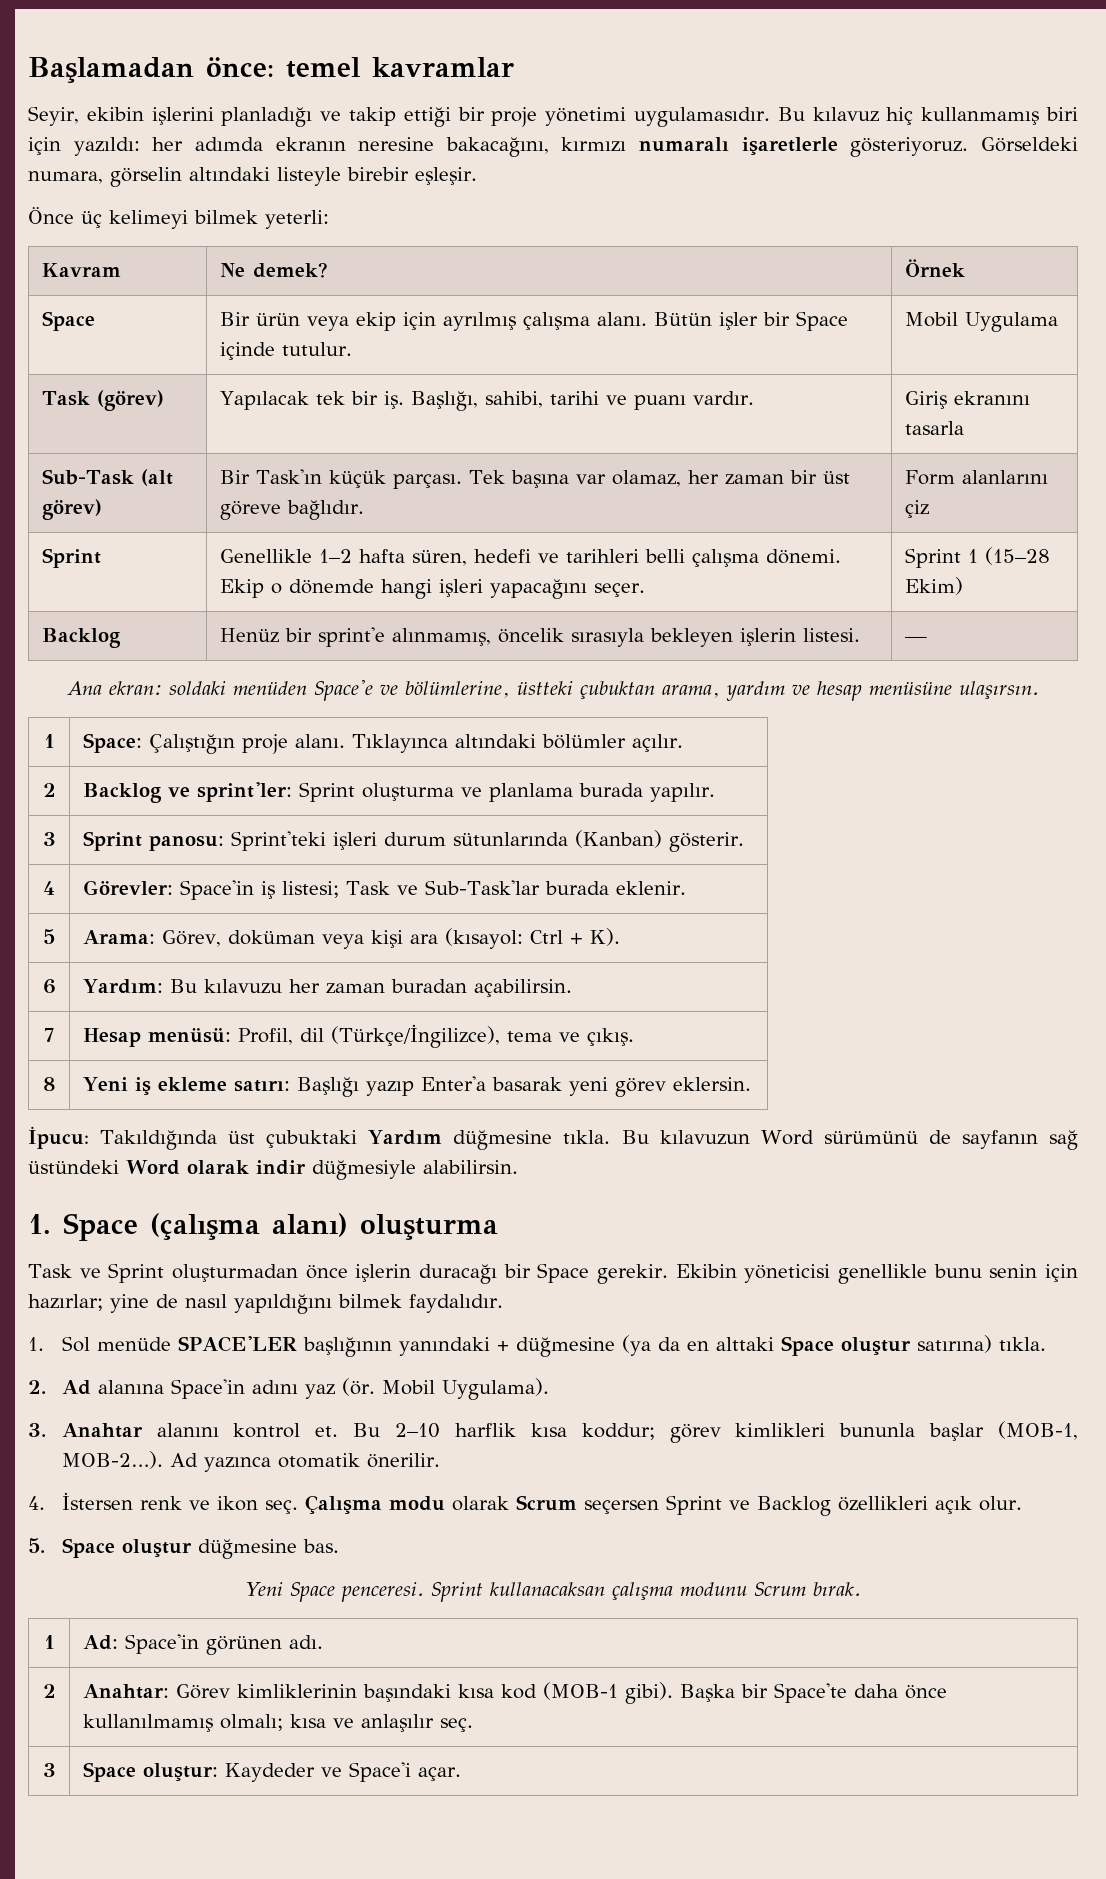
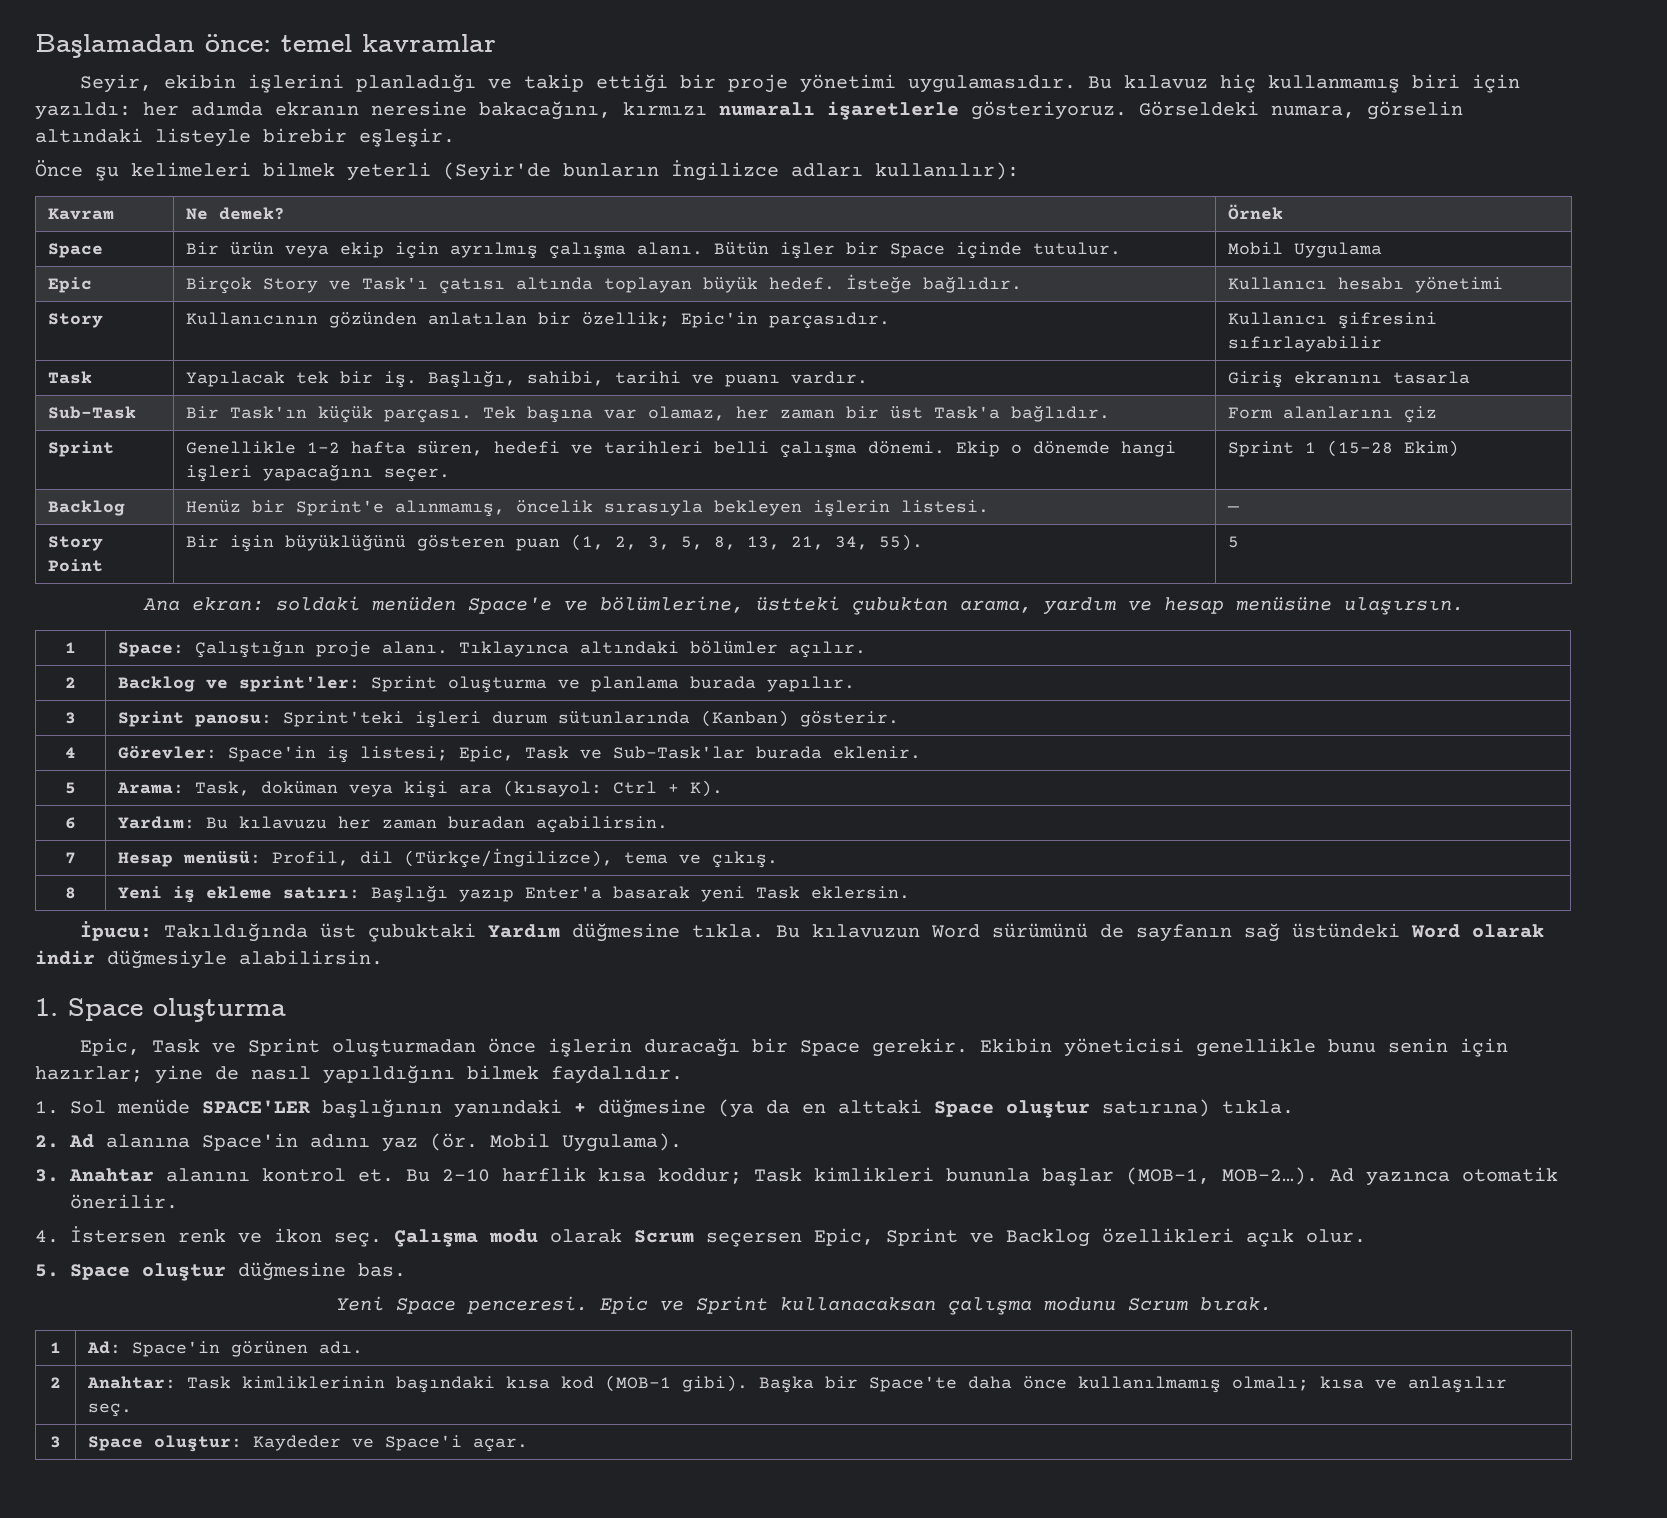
- Önce üç kelimeyi bilmek yeterli:
+ Önce şu kelimeleri bilmek yeterli (Seyir'de bunların İngilizce adları kullanılır):
- Task (görev) | Yapılacak tek bir iş. Başlığı, sahibi, tarihi ve puanı vardır. | Giriş ekranını tasarla
+ Epic | Birçok Story ve Task'ı çatısı altında toplayan büyük hedef. İsteğe bağlıdır. | Kullanıcı hesabı yönetimi
+ Story | Kullanıcının gözünden anlatılan bir özellik; Epic'in parçasıdır. | Kullanıcı şifresini sıfırlayabilir
+ Task | Yapılacak tek bir iş. Başlığı, sahibi, tarihi ve puanı vardır. | Giriş ekranını tasarla
- Sub-Task (alt görev) | Bir Task'ın küçük parçası. Tek başına var olamaz, her zaman bir üst göreve bağlıdır. | Form alanlarını çiz
+ Sub-Task | Bir Task'ın küçük parçası. Tek başına var olamaz, her zaman bir üst Task'a bağlıdır. | Form alanlarını çiz
- Backlog | Henüz bir sprint'e alınmamış, öncelik sırasıyla bekleyen işlerin listesi. | —
+ Backlog | Henüz bir Sprint'e alınmamış, öncelik sırasıyla bekleyen işlerin listesi. | —
+ Story Point | Bir işin büyüklüğünü gösteren puan (1, 2, 3, 5, 8, 13, 21, 34, 55). | 5
- 4 | Görevler: Space'in iş listesi; Task ve Sub-Task'lar burada eklenir.
+ 4 | Görevler: Space'in iş listesi; Epic, Task ve Sub-Task'lar burada eklenir.
- 5 | Arama: Görev, doküman veya kişi ara (kısayol: Ctrl + K).
+ 5 | Arama: Task, doküman veya kişi ara (kısayol: Ctrl + K).
- 8 | Yeni iş ekleme satırı: Başlığı yazıp Enter'a basarak yeni görev eklersin.
+ 8 | Yeni iş ekleme satırı: Başlığı yazıp Enter'a basarak yeni Task eklersin.
- 1. Space (çalışma alanı) oluşturma
+ 1. Space oluşturma
- Task ve Sprint oluşturmadan önce işlerin duracağı bir Space gerekir.
+ Epic, Task ve Sprint oluşturmadan önce işlerin duracağı bir Space gerekir.
- Bu 2–10 harflik kısa koddur; görev kimlikleri bununla başlar (MOB-1, MOB-2…).
+ Bu 2–10 harflik kısa koddur; Task kimlikleri bununla başlar (MOB-1, MOB-2…).
- Çalışma modu olarak Scrum seçersen Sprint ve Backlog özellikleri açık olur.
+ Çalışma modu olarak Scrum seçersen Epic, Sprint ve Backlog özellikleri açık olur.
- Sprint kullanacaksan çalışma modunu Scrum bırak.
+ Epic ve Sprint kullanacaksan çalışma modunu Scrum bırak.
- 2 | Anahtar: Görev kimliklerinin başındaki kısa kod (MOB-1 gibi). Başka bir Space'te daha önce kullanılmamış olmalı; kısa ve anlaşılır seç.
+ 2 | Anahtar: Task kimliklerinin başındaki kısa kod (MOB-1 gibi). Başka bir Space'te daha önce kullanılmamış olmalı; kısa ve anlaşılır seç.

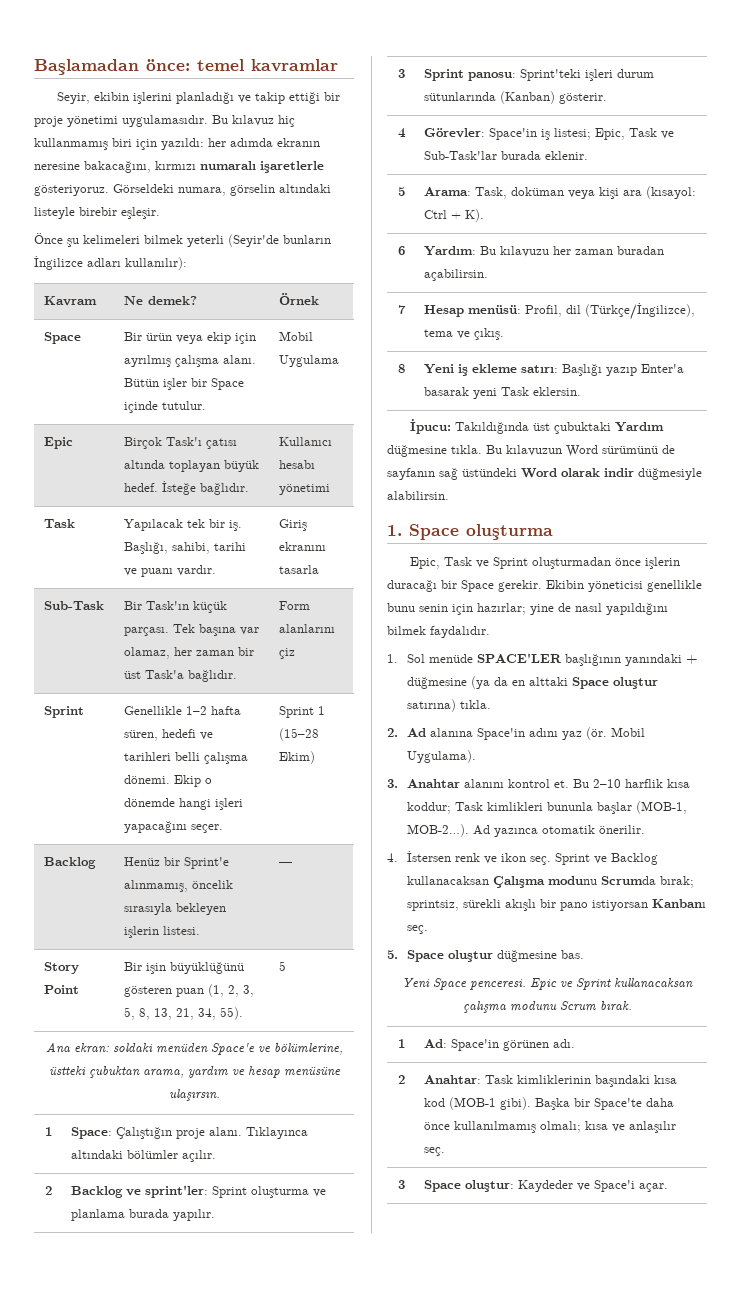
- Epic | Birçok Story ve Task'ı çatısı altında toplayan büyük hedef. İsteğe bağlıdır. | Kullanıcı hesabı yönetimi
+ Epic | Birçok Task'ı çatısı altında toplayan büyük hedef. İsteğe bağlıdır. | Kullanıcı hesabı yönetimi
- Story | Kullanıcının gözünden anlatılan bir özellik; Epic'in parçasıdır. | Kullanıcı şifresini sıfırlayabilir
- Çalışma modu olarak Scrum seçersen Epic, Sprint ve Backlog özellikleri açık olur.
+ Sprint ve Backlog kullanacaksan Çalışma modunu Scrumda bırak; sprintsiz, sürekli akışlı bir pano istiyorsan Kanbanı seç.

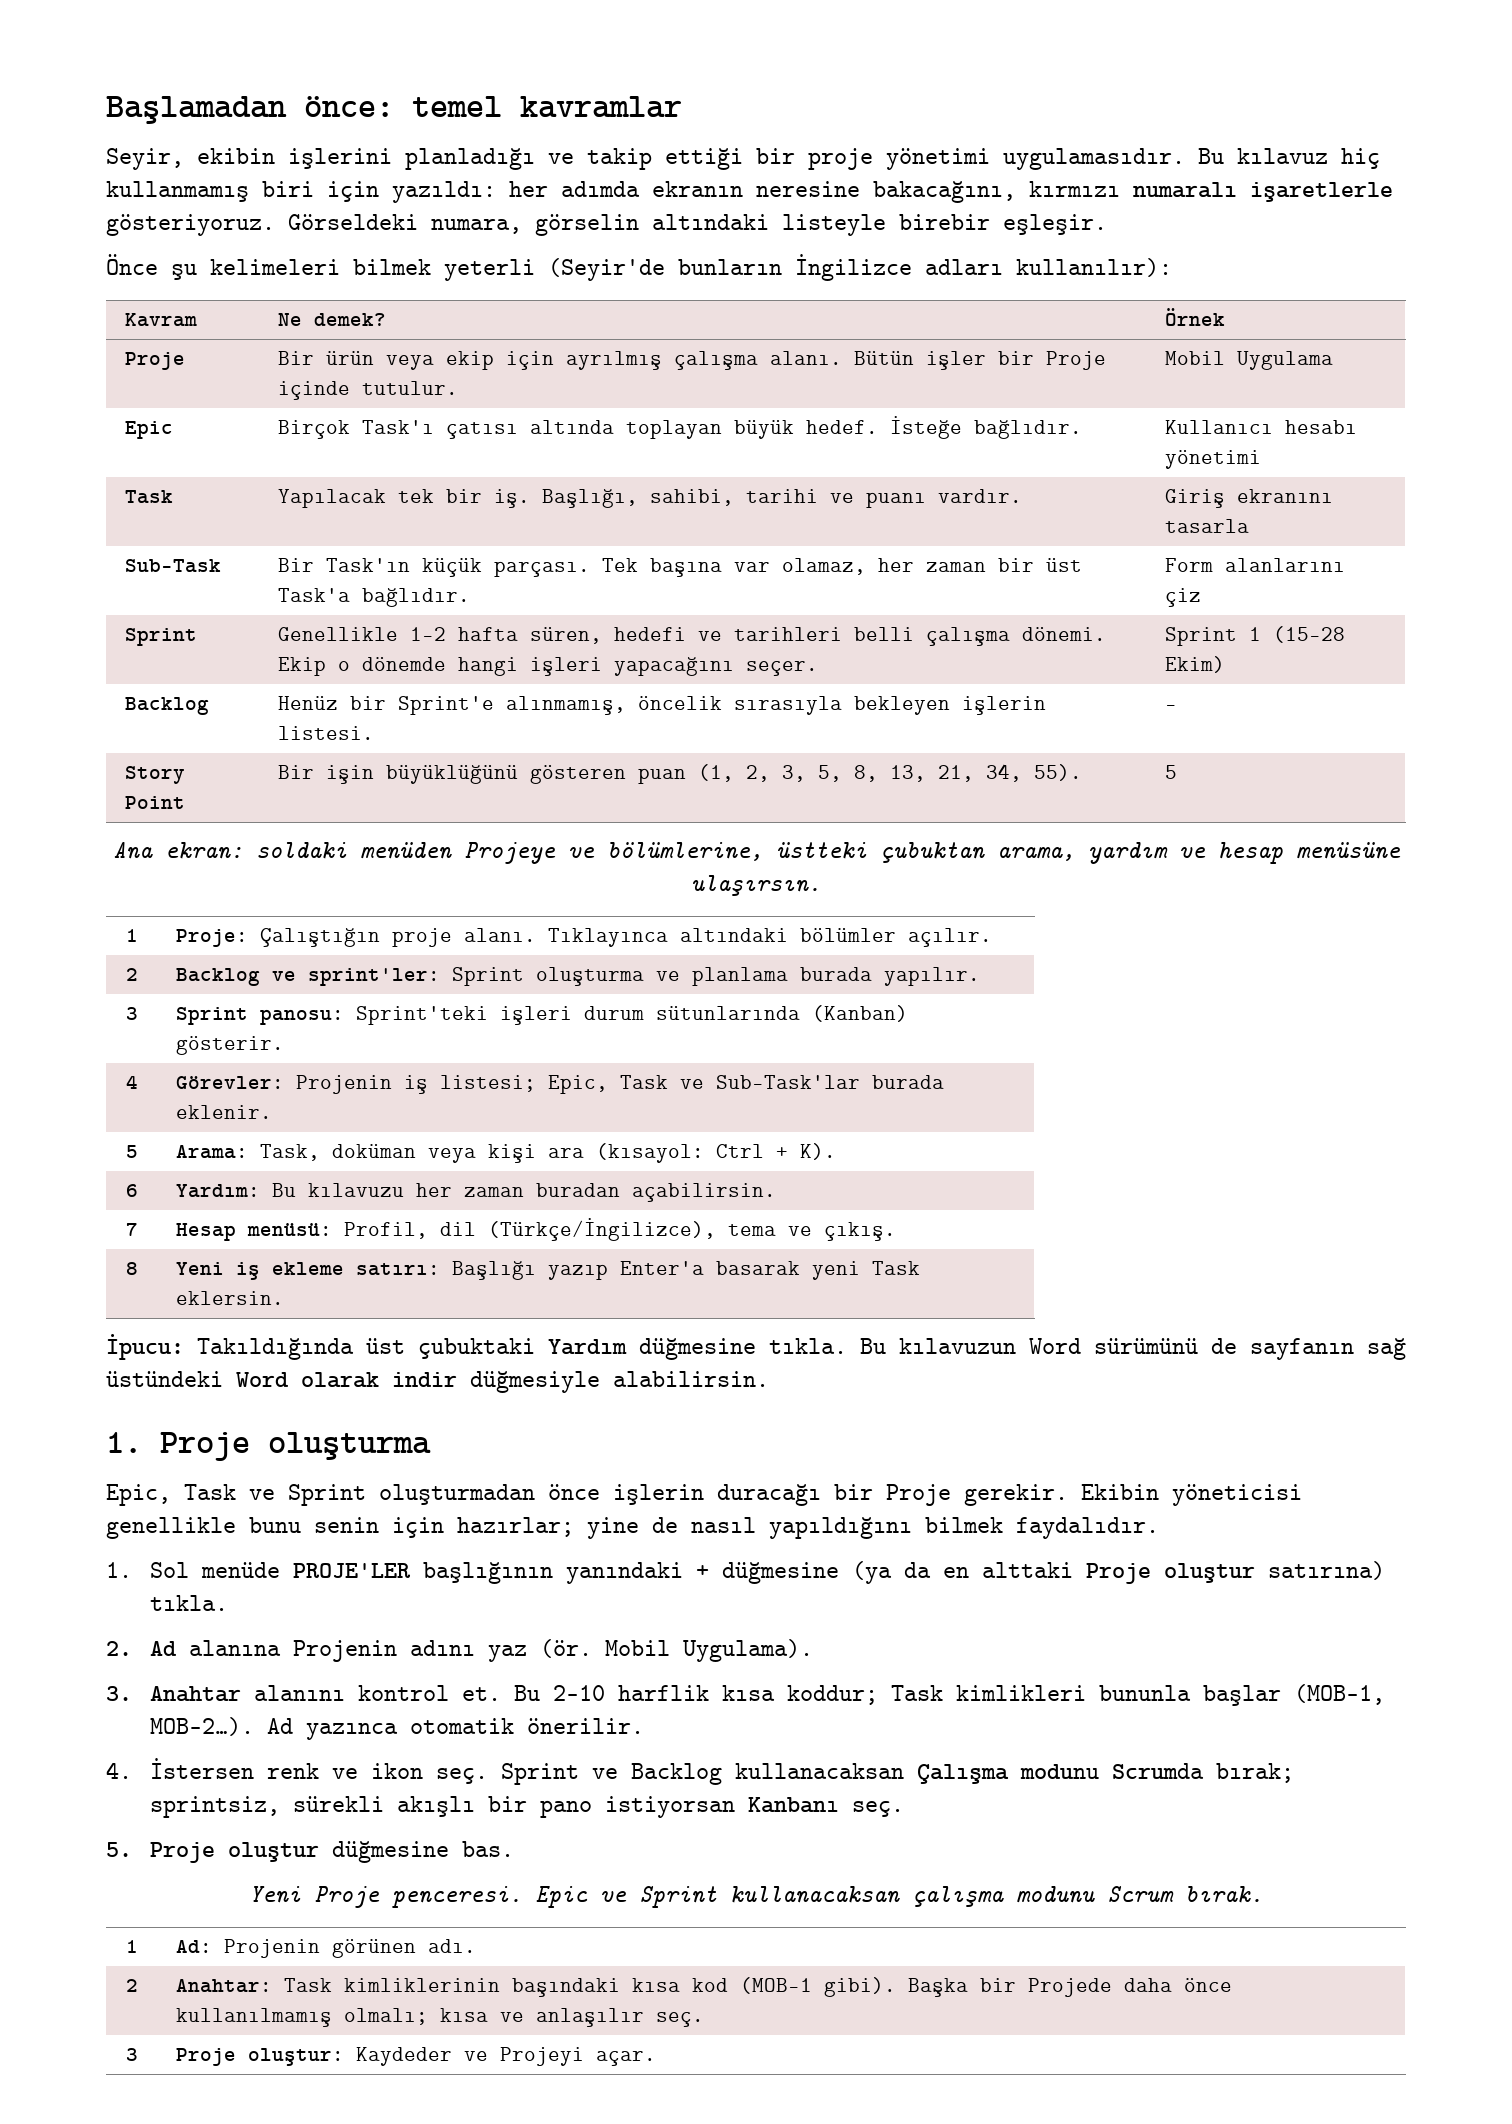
- Space | Bir ürün veya ekip için ayrılmış çalışma alanı. Bütün işler bir Space içinde tutulur. | Mobil Uygulama
+ Proje | Bir ürün veya ekip için ayrılmış çalışma alanı. Bütün işler bir Proje içinde tutulur. | Mobil Uygulama
- Ana ekran: soldaki menüden Space'e ve bölümlerine, üstteki çubuktan arama, yardım ve hesap menüsüne ulaşırsın.
+ Ana ekran: soldaki menüden Projeye ve bölümlerine, üstteki çubuktan arama, yardım ve hesap menüsüne ulaşırsın.
- 1 | Space: Çalıştığın proje alanı. Tıklayınca altındaki bölümler açılır.
+ 1 | Proje: Çalıştığın proje alanı. Tıklayınca altındaki bölümler açılır.
- 4 | Görevler: Space'in iş listesi; Epic, Task ve Sub-Task'lar burada eklenir.
+ 4 | Görevler: Projenin iş listesi; Epic, Task ve Sub-Task'lar burada eklenir.
- 1. Space oluşturma
+ 1. Proje oluşturma
- Epic, Task ve Sprint oluşturmadan önce işlerin duracağı bir Space gerekir.
+ Epic, Task ve Sprint oluşturmadan önce işlerin duracağı bir Proje gerekir.
- 1. Sol menüde SPACE'LER başlığının yanındaki + düğmesine (ya da en alttaki Space oluştur satırına) tıkla.
+ 1. Sol menüde PROJE'LER başlığının yanındaki + düğmesine (ya da en alttaki Proje oluştur satırına) tıkla.
- 2. Ad alanına Space'in adını yaz (ör.
+ 2. Ad alanına Projenin adını yaz (ör.
- 5. Space oluştur düğmesine bas.
+ 5. Proje oluştur düğmesine bas.
- Yeni Space penceresi.
+ Yeni Proje penceresi.
- 1 | Ad: Space'in görünen adı.
+ 1 | Ad: Projenin görünen adı.
- 2 | Anahtar: Task kimliklerinin başındaki kısa kod (MOB-1 gibi). Başka bir Space'te daha önce kullanılmamış olmalı; kısa ve anlaşılır seç.
+ 2 | Anahtar: Task kimliklerinin başındaki kısa kod (MOB-1 gibi). Başka bir Projede daha önce kullanılmamış olmalı; kısa ve anlaşılır seç.
- 3 | Space oluştur: Kaydeder ve Space'i açar.
+ 3 | Proje oluştur: Kaydeder ve Projeyi açar.

